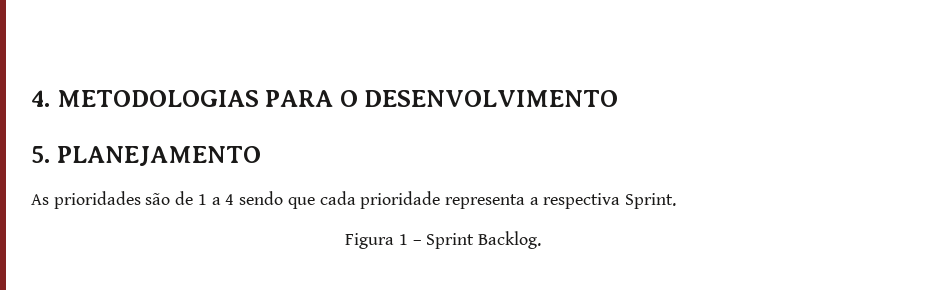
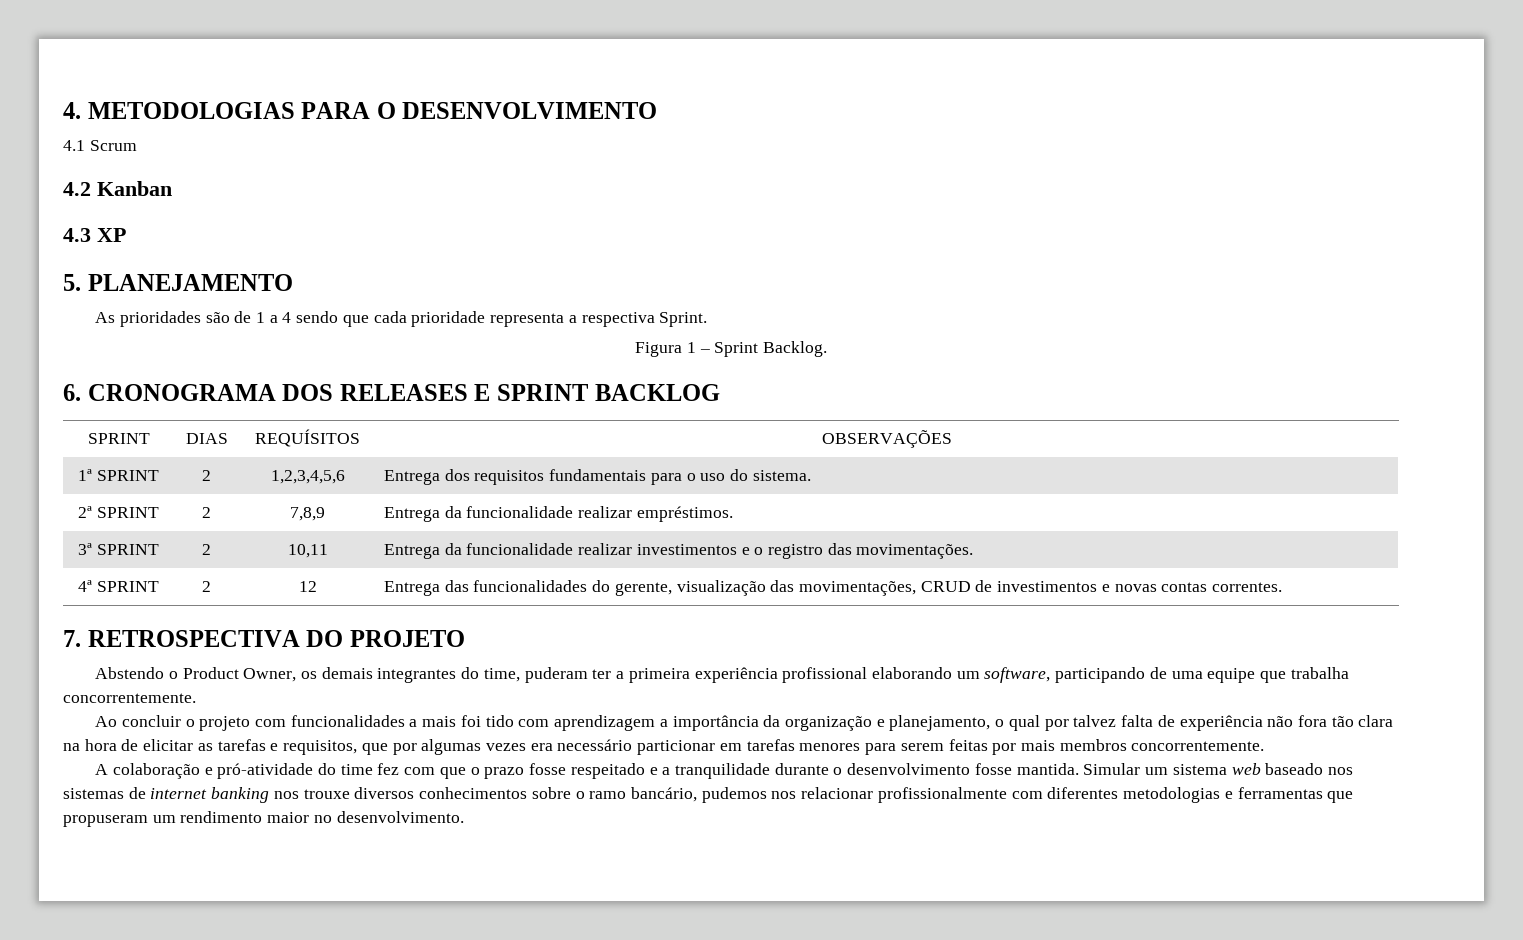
+ 4.1 Scrum
+ 4.2 Kanban
+ 4.3 XP
+ 6. CRONOGRAMA DOS RELEASES E SPRINT BACKLOG
+ SPRINT | DIAS | REQUÍSITOS | OBSERVAÇÕES
+ 1ª SPRINT | 2 | 1,2,3,4,5,6 | Entrega dos requisitos fundamentais para o uso do sistema.
+ 2ª SPRINT | 2 | 7,8,9 | Entrega da funcionalidade realizar empréstimos.
+ 3ª SPRINT | 2 | 10,11 | Entrega da funcionalidade realizar investimentos e o registro das movimentações.
+ 4ª SPRINT | 2 | 12 | Entrega das funcionalidades do gerente, visualização das movimentações, CRUD de investimentos e novas contas correntes.
+ 7. RETROSPECTIVA DO PROJETO
+ Abstendo o Product Owner, os demais integrantes do time, puderam ter a primeira experiência profissional elaborando um software, participando de uma equipe que trabalha concorrentemente.
+ Ao concluir o projeto com funcionalidades a mais foi tido com aprendizagem a importância da organização e planejamento, o qual por talvez falta de experiência não fora tão clara na hora de elicitar as tarefas e requisitos, que por algumas vezes era necessário particionar em tarefas menores para serem feitas por mais membros concorrentemente.
+ A colaboração e pró-atividade do time fez com que o prazo fosse respeitado e a tranquilidade durante o desenvolvimento fosse mantida. Simular um sistema web baseado nos sistemas de internet banking nos trouxe diversos conhecimentos sobre o ramo bancário, pudemos nos relacionar profissionalmente com diferentes metodologias e ferramentas que propuseram um rendimento maior no desenvolvimento.

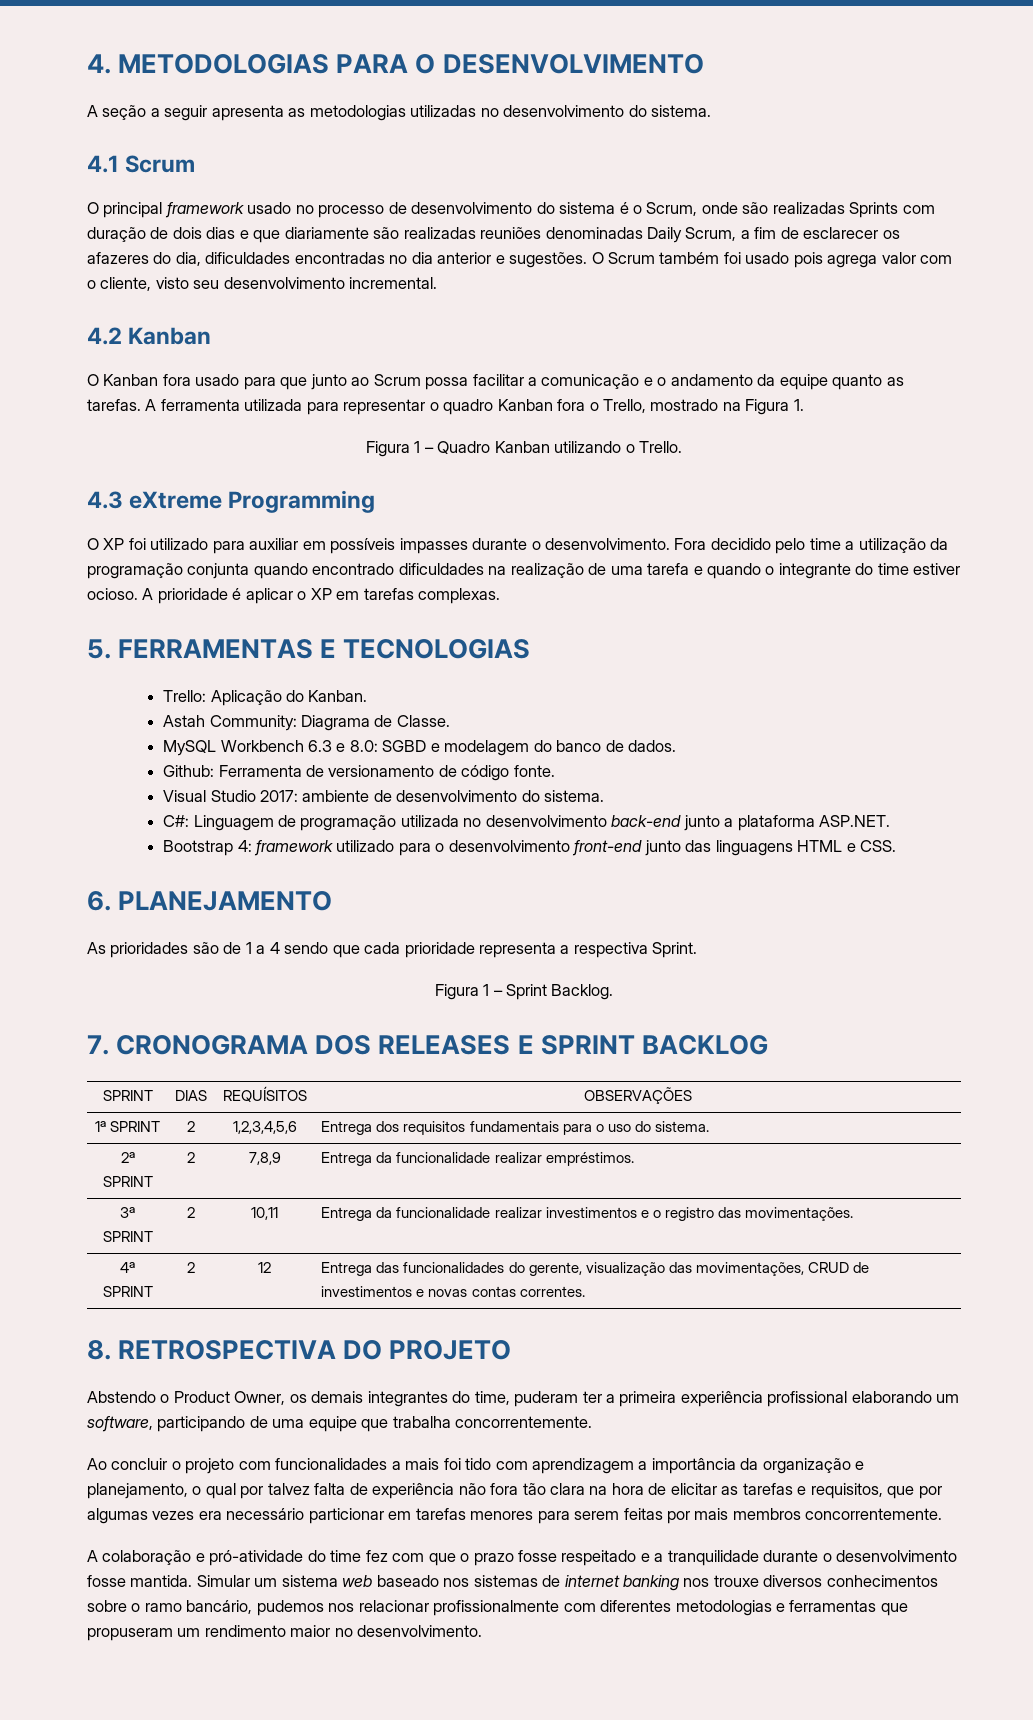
+ A seção a seguir apresenta as metodologias utilizadas no desenvolvimento do sistema.
  4.1 Scrum
+ O principal framework usado no processo de desenvolvimento do sistema é o Scrum, onde são realizadas Sprints com duração de dois dias e que diariamente são realizadas reuniões denominadas Daily Scrum, a fim de esclarecer os afazeres do dia, dificuldades encontradas no dia anterior e sugestões. O Scrum também foi usado pois agrega valor com o cliente, visto seu desenvolvimento incremental.
  4.2 Kanban
- 4.3 XP
- 5. PLANEJAMENTO
+ O Kanban fora usado para que junto ao Scrum possa facilitar a comunicação e o andamento da equipe quanto as tarefas. A ferramenta utilizada para representar o quadro Kanban fora o Trello, mostrado na Figura 1.
+ Figura 1 – Quadro Kanban utilizando o Trello.
+ 4.3 eXtreme Programming
+ O XP foi utilizado para auxiliar em possíveis impasses durante o desenvolvimento. Fora decidido pelo time a utilização da programação conjunta quando encontrado dificuldades na realização de uma tarefa e quando o integrante do time estiver ocioso. A prioridade é aplicar o XP em tarefas complexas.
+ 5. FERRAMENTAS E TECNOLOGIAS
+ Trello: Aplicação do Kanban.
+ Astah Community: Diagrama de Classe.
+ MySQL Workbench 6.3 e 8.0: SGBD e modelagem do banco de dados.
+ Github: Ferramenta de versionamento de código fonte.
+ Visual Studio 2017: ambiente de desenvolvimento do sistema.
+ C#: Linguagem de programação utilizada no desenvolvimento back-end junto a plataforma ASP.NET.
+ Bootstrap 4: framework utilizado para o desenvolvimento front-end junto das linguagens HTML e CSS.
+ 6. PLANEJAMENTO
- 6. CRONOGRAMA DOS RELEASES E SPRINT BACKLOG
+ 7. CRONOGRAMA DOS RELEASES E SPRINT BACKLOG
- 7. RETROSPECTIVA DO PROJETO
+ 8. RETROSPECTIVA DO PROJETO

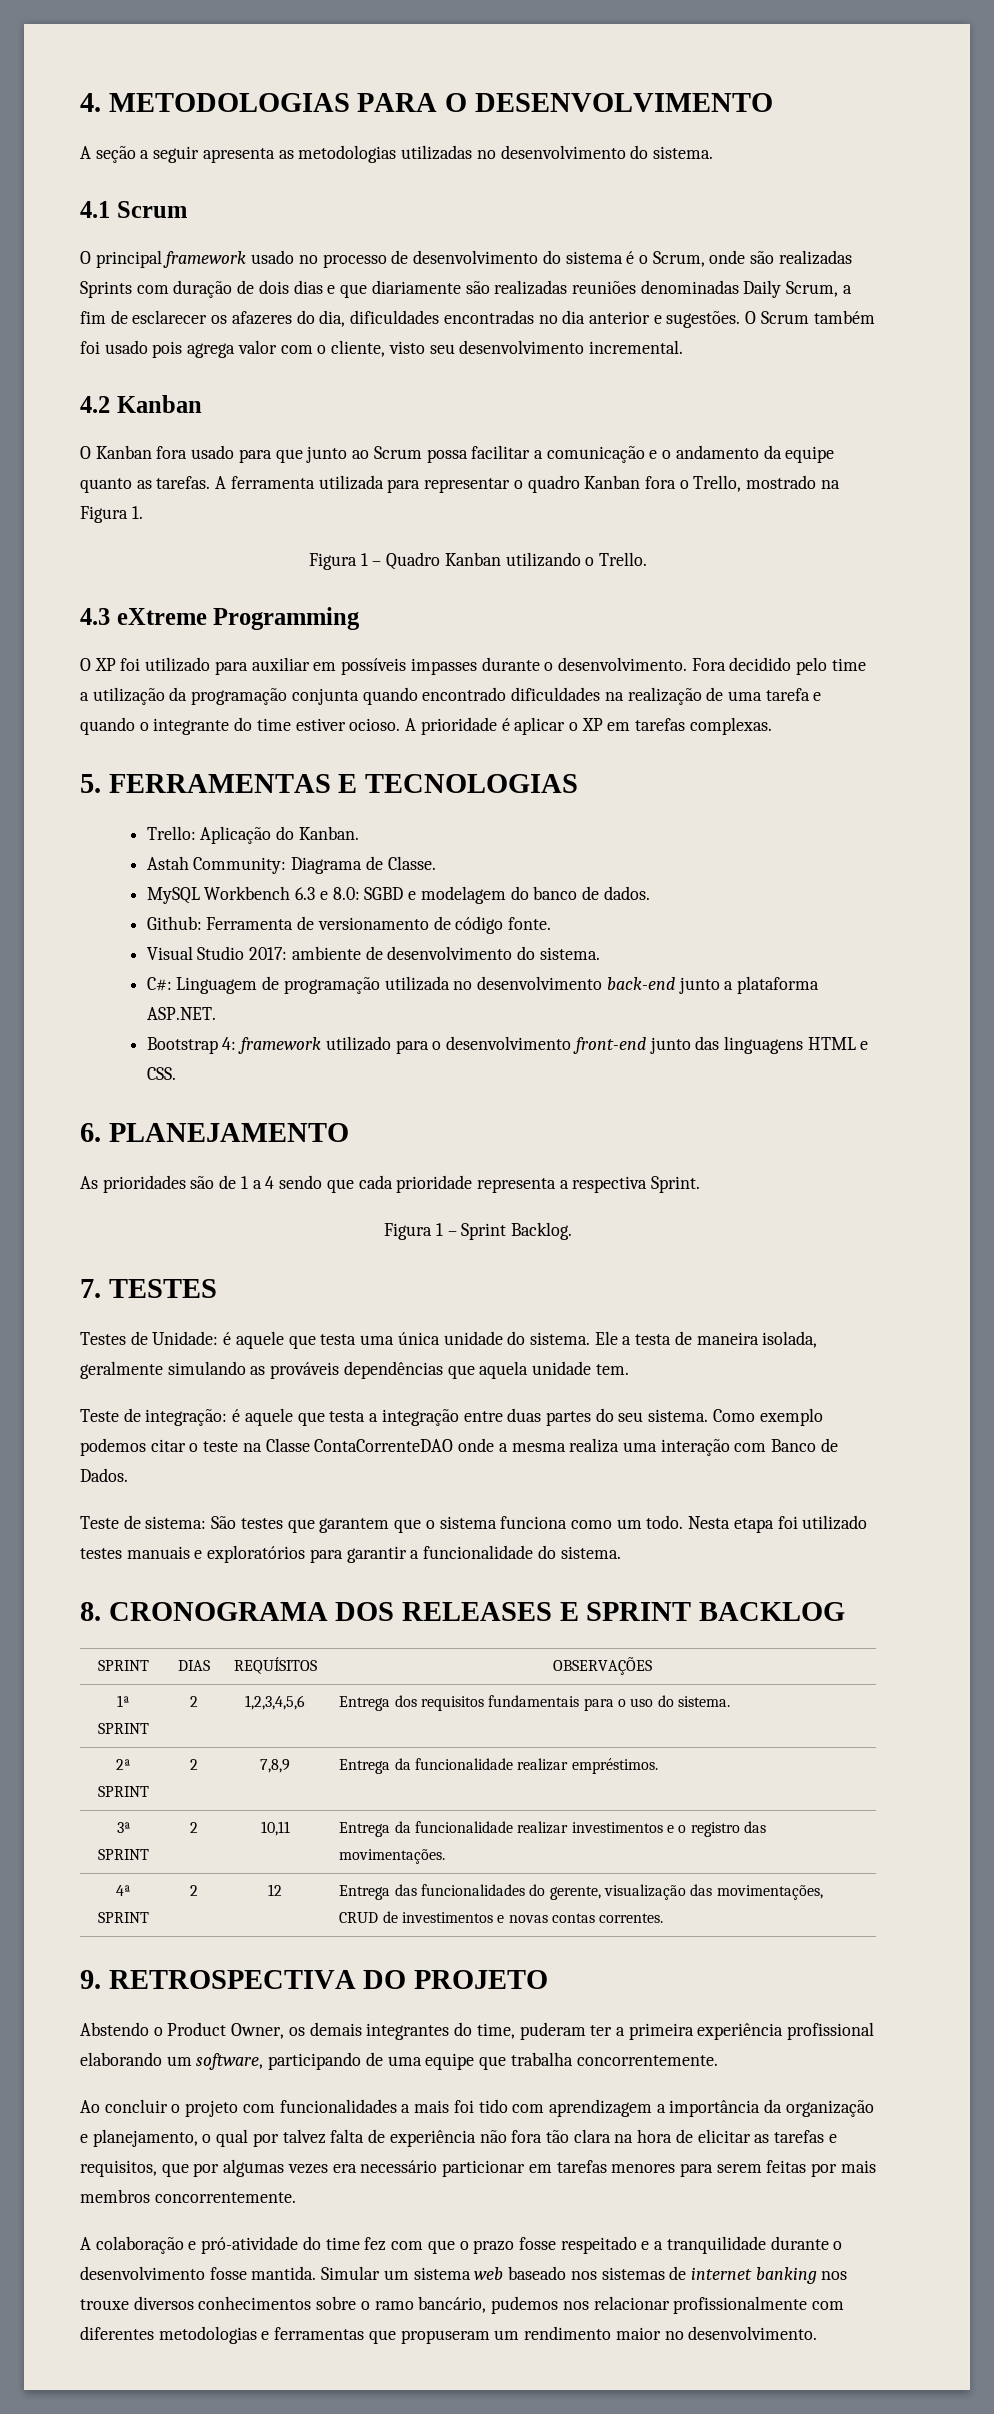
- 7. CRONOGRAMA DOS RELEASES E SPRINT BACKLOG
+ 7. TESTES
+ Testes de Unidade: é aquele que testa uma única unidade do sistema. Ele a testa de maneira isolada, geralmente simulando as prováveis dependências que aquela unidade tem.
+ Teste de integração: é aquele que testa a integração entre duas partes do seu sistema. Como exemplo podemos citar o teste na Classe ContaCorrenteDAO onde a mesma realiza uma interação com Banco de Dados.
+ Teste de sistema: São testes que garantem que o sistema funciona como um todo. Nesta etapa foi utilizado testes manuais e exploratórios para garantir a funcionalidade do sistema.
+ 8. CRONOGRAMA DOS RELEASES E SPRINT BACKLOG
- 8. RETROSPECTIVA DO PROJETO
+ 9. RETROSPECTIVA DO PROJETO

